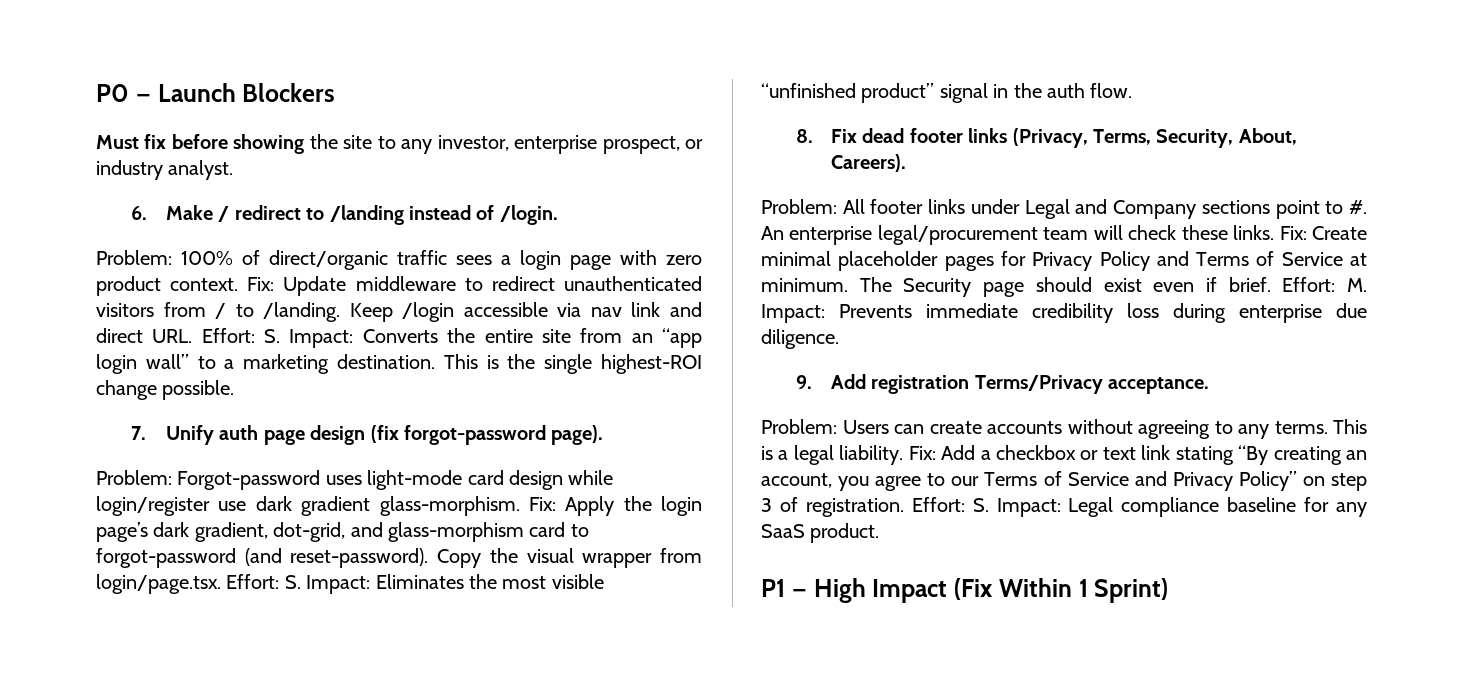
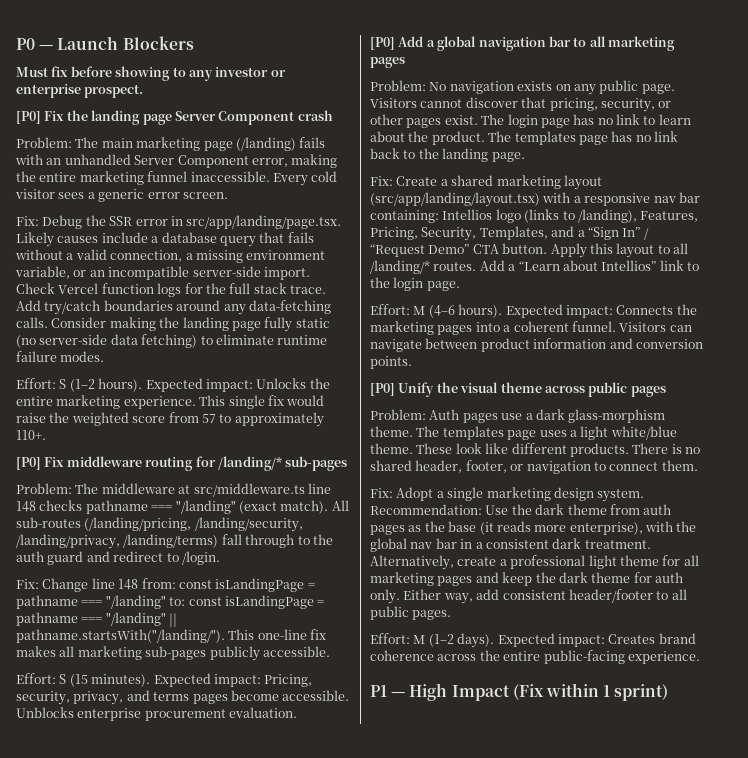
- Must fix before showing the site to any investor, enterprise prospect, or industry analyst.
- 6. Make / redirect to /landing instead of /login.
- Problem: 100% of direct/organic traffic sees a login page with zero product context. Fix: Update middleware to redirect unauthenticated visitors from / to /landing. Keep /login accessible via nav link and direct URL. Effort: S. Impact: Converts the entire site from an “app login wall” to a marketing destination. This is the single highest-ROI change possible.
- 7. Unify auth page design (fix forgot-password page).
- Problem: Forgot-password uses light-mode card design while login/register use dark gradient glass-morphism. Fix: Apply the login page’s dark gradient, dot-grid, and glass-morphism card to forgot-password (and reset-password). Copy the visual wrapper from login/page.tsx. Effort: S. Impact: Eliminates the most visible “unfinished product” signal in the auth flow.
- 8. Fix dead footer links (Privacy, Terms, Security, About, Careers).
- Problem: All footer links under Legal and Company sections point to #. An enterprise legal/procurement team will check these links. Fix: Create minimal placeholder pages for Privacy Policy and Terms of Service at minimum. The Security page should exist even if brief. Effort: M. Impact: Prevents immediate credibility loss during enterprise due diligence.
- 9. Add registration Terms/Privacy acceptance.
- Problem: Users can create accounts without agreeing to any terms. This is a legal liability. Fix: Add a checkbox or text link stating “By creating an account, you agree to our Terms of Service and Privacy Policy” on step 3 of registration. Effort: S. Impact: Legal compliance baseline for any SaaS product.
+ Must fix before showing to any investor or enterprise prospect.
+ [P0] Fix the landing page Server Component crash
+ Problem: The main marketing page (/landing) fails with an unhandled Server Component error, making the entire marketing funnel inaccessible. Every cold visitor sees a generic error screen.
+ Fix: Debug the SSR error in src/app/landing/page.tsx. Likely causes include a database query that fails without a valid connection, a missing environment variable, or an incompatible server-side import. Check Vercel function logs for the full stack trace. Add try/catch boundaries around any data-fetching calls. Consider making the landing page fully static (no server-side data fetching) to eliminate runtime failure modes.
+ Effort: S (1–2 hours). Expected impact: Unlocks the entire marketing experience. This single fix would raise the weighted score from 57 to approximately 110+.
+ [P0] Fix middleware routing for /landing/* sub-pages
+ Problem: The middleware at src/middleware.ts line 148 checks pathname === "/landing" (exact match). All sub-routes (/landing/pricing, /landing/security, /landing/privacy, /landing/terms) fall through to the auth guard and redirect to /login.
+ Fix: Change line 148 from: const isLandingPage = pathname === "/landing" to: const isLandingPage = pathname === "/landing" || pathname.startsWith("/landing/"). This one-line fix makes all marketing sub-pages publicly accessible.
+ Effort: S (15 minutes). Expected impact: Pricing, security, privacy, and terms pages become accessible. Unblocks enterprise procurement evaluation.
+ [P0] Add a global navigation bar to all marketing pages
+ Problem: No navigation exists on any public page. Visitors cannot discover that pricing, security, or other pages exist. The login page has no link to learn about the product. The templates page has no link back to the landing page.
+ Fix: Create a shared marketing layout (src/app/landing/layout.tsx) with a responsive nav bar containing: Intellios logo (links to /landing), Features, Pricing, Security, Templates, and a “Sign In” / “Request Demo” CTA button. Apply this layout to all /landing/* routes. Add a “Learn about Intellios” link to the login page.
+ Effort: M (4–6 hours). Expected impact: Connects the marketing pages into a coherent funnel. Visitors can navigate between product information and conversion points.
+ [P0] Unify the visual theme across public pages
+ Problem: Auth pages use a dark glass-morphism theme. The templates page uses a light white/blue theme. These look like different products. There is no shared header, footer, or navigation to connect them.
+ Fix: Adopt a single marketing design system. Recommendation: Use the dark theme from auth pages as the base (it reads more enterprise), with the global nav bar in a consistent dark treatment. Alternatively, create a professional light theme for all marketing pages and keep the dark theme for auth only. Either way, add consistent header/footer to all public pages.
+ Effort: M (1–2 days). Expected impact: Creates brand coherence across the entire public-facing experience.
- P1 — High Impact (Fix Within 1 Sprint)
+ P1 — High Impact (Fix within 1 sprint)

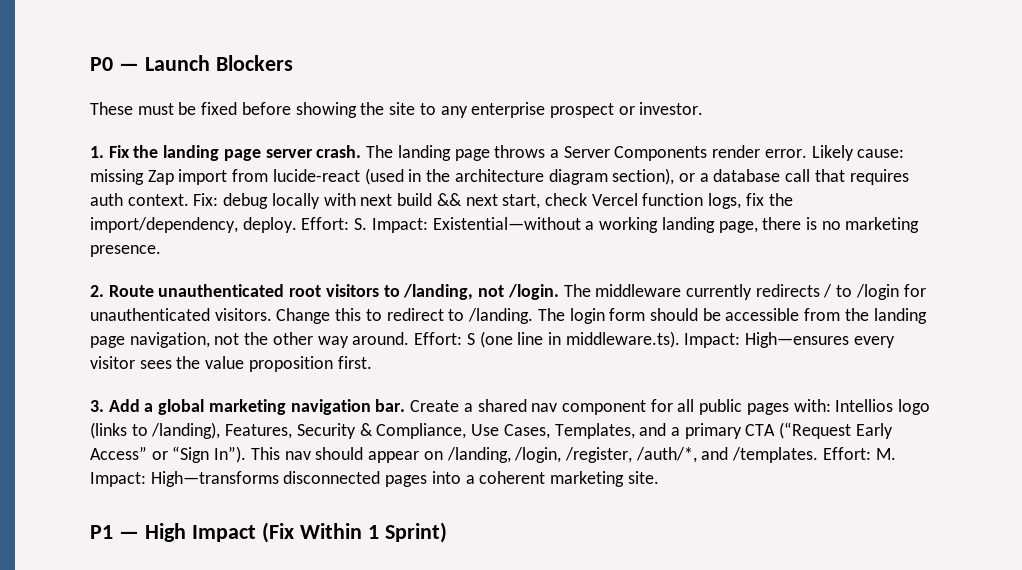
- Must fix before showing to any investor or enterprise prospect.
- [P0] Fix the landing page Server Component crash
- Problem: The main marketing page (/landing) fails with an unhandled Server Component error, making the entire marketing funnel inaccessible. Every cold visitor sees a generic error screen.
- Fix: Debug the SSR error in src/app/landing/page.tsx. Likely causes include a database query that fails without a valid connection, a missing environment variable, or an incompatible server-side import. Check Vercel function logs for the full stack trace. Add try/catch boundaries around any data-fetching calls. Consider making the landing page fully static (no server-side data fetching) to eliminate runtime failure modes.
- Effort: S (1–2 hours). Expected impact: Unlocks the entire marketing experience. This single fix would raise the weighted score from 57 to approximately 110+.
- [P0] Fix middleware routing for /landing/* sub-pages
- Problem: The middleware at src/middleware.ts line 148 checks pathname === "/landing" (exact match). All sub-routes (/landing/pricing, /landing/security, /landing/privacy, /landing/terms) fall through to the auth guard and redirect to /login.
- Fix: Change line 148 from: const isLandingPage = pathname === "/landing" to: const isLandingPage = pathname === "/landing" || pathname.startsWith("/landing/"). This one-line fix makes all marketing sub-pages publicly accessible.
- Effort: S (15 minutes). Expected impact: Pricing, security, privacy, and terms pages become accessible. Unblocks enterprise procurement evaluation.
- [P0] Add a global navigation bar to all marketing pages
- Problem: No navigation exists on any public page. Visitors cannot discover that pricing, security, or other pages exist. The login page has no link to learn about the product. The templates page has no link back to the landing page.
- Fix: Create a shared marketing layout (src/app/landing/layout.tsx) with a responsive nav bar containing: Intellios logo (links to /landing), Features, Pricing, Security, Templates, and a “Sign In” / “Request Demo” CTA button. Apply this layout to all /landing/* routes. Add a “Learn about Intellios” link to the login page.
- Effort: M (4–6 hours). Expected impact: Connects the marketing pages into a coherent funnel. Visitors can navigate between product information and conversion points.
- [P0] Unify the visual theme across public pages
- Problem: Auth pages use a dark glass-morphism theme. The templates page uses a light white/blue theme. These look like different products. There is no shared header, footer, or navigation to connect them.
- Fix: Adopt a single marketing design system. Recommendation: Use the dark theme from auth pages as the base (it reads more enterprise), with the global nav bar in a consistent dark treatment. Alternatively, create a professional light theme for all marketing pages and keep the dark theme for auth only. Either way, add consistent header/footer to all public pages.
- Effort: M (1–2 days). Expected impact: Creates brand coherence across the entire public-facing experience.
+ These must be fixed before showing the site to any enterprise prospect or investor.
+ 1. Fix the landing page server crash. The landing page throws a Server Components render error. Likely cause: missing Zap import from lucide-react (used in the architecture diagram section), or a database call that requires auth context. Fix: debug locally with next build && next start, check Vercel function logs, fix the import/dependency, deploy. Effort: S. Impact: Existential—without a working landing page, there is no marketing presence.
+ 2. Route unauthenticated root visitors to /landing, not /login. The middleware currently redirects / to /login for unauthenticated visitors. Change this to redirect to /landing. The login form should be accessible from the landing page navigation, not the other way around. Effort: S (one line in middleware.ts). Impact: High—ensures every visitor sees the value proposition first.
+ 3. Add a global marketing navigation bar. Create a shared nav component for all public pages with: Intellios logo (links to /landing), Features, Security & Compliance, Use Cases, Templates, and a primary CTA (“Request Early Access” or “Sign In”). This nav should appear on /landing, /login, /register, /auth/*, and /templates. Effort: M. Impact: High—transforms disconnected pages into a coherent marketing site.
- P1 — High Impact (Fix within 1 sprint)
+ P1 — High Impact (Fix Within 1 Sprint)

